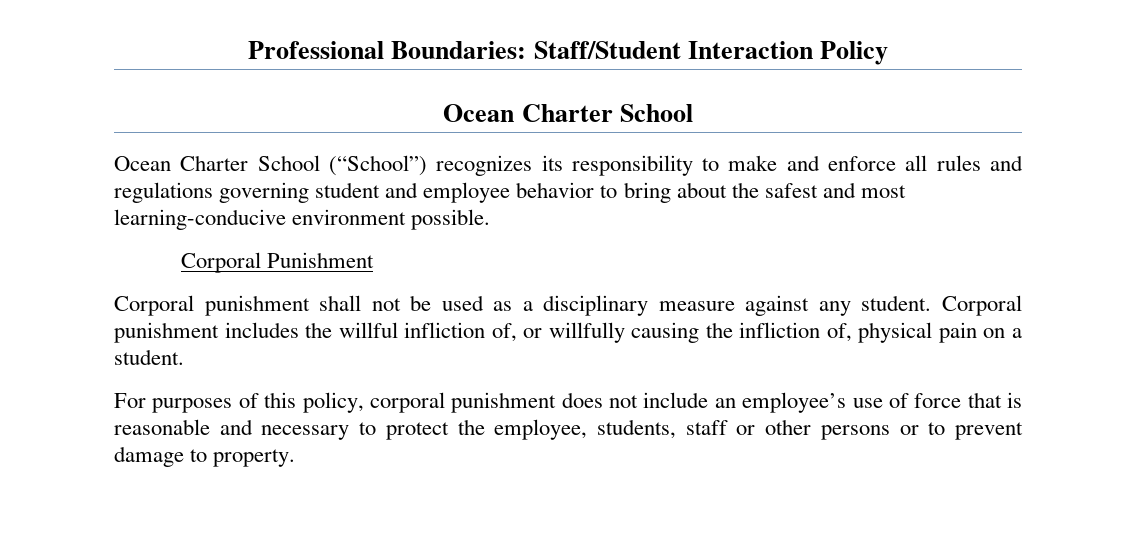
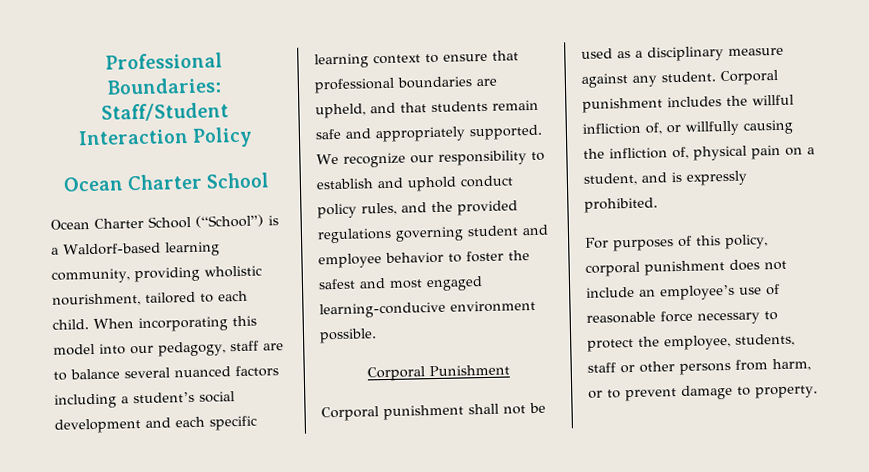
- Ocean Charter School (“School”) recognizes its responsibility to make and enforce all rules and regulations governing student and employee behavior to bring about the safest and most learning-conducive environment possible.
+ Ocean Charter School (“School”) is a Waldorf-based learning community, providing wholistic nourishment, tailored to each child. When incorporating this model into our pedagogy, staff are to balance several nuanced factors including a student’s social development and each specific learning context to ensure that professional boundaries are upheld, and that students remain safe and appropriately supported. We recognize our responsibility to establish and uphold conduct policy rules, and the provided regulations governing student and employee behavior to foster the safest and most engaged learning-conducive environment possible.
- Corporal punishment includes the willful infliction of, or willfully causing the infliction of, physical pain on a student.
+ Corporal punishment includes the willful infliction of, or willfully causing the infliction of, physical pain on a student, and is expressly prohibited.
- For purposes of this policy, corporal punishment does not include an employee’s use of force that is reasonable and necessary to protect the employee, students, staff or other persons or to prevent damage to property.
+ For purposes of this policy, corporal punishment does not include an employee’s use of reasonable force necessary to protect the employee, students, staff or other persons from harm, or to prevent damage to property.

